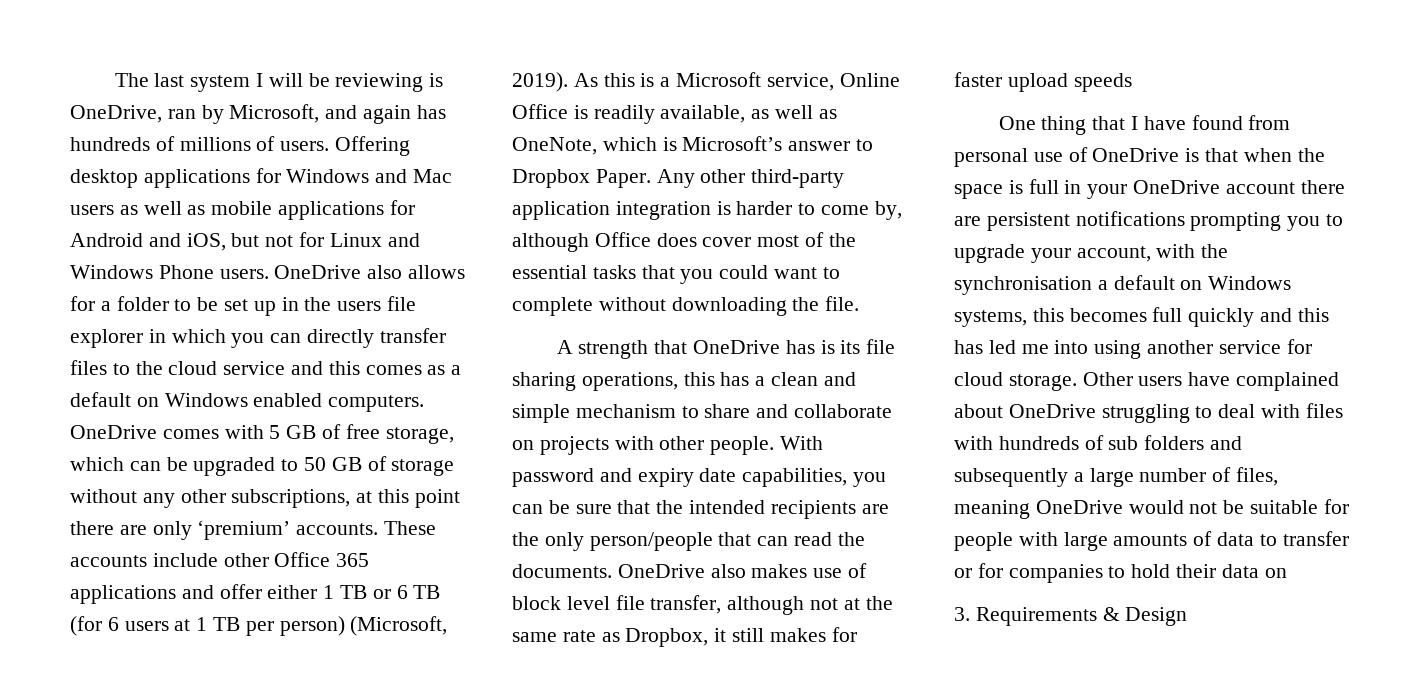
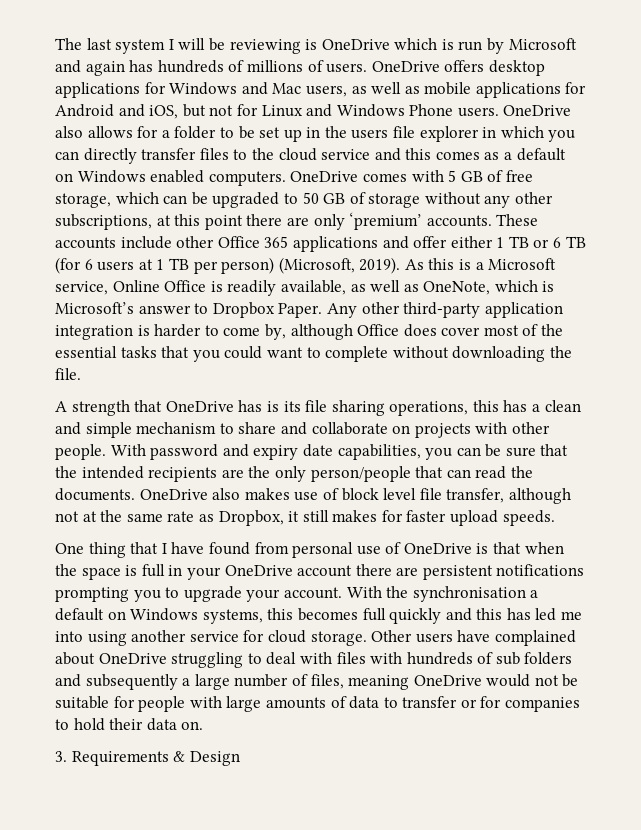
- The last system I will be reviewing is OneDrive, ran by Microsoft, and again has hundreds of millions of users.
+ The last system I will be reviewing is OneDrive which is run by Microsoft and again has hundreds of millions of users.
- Offering desktop applications for Windows and Mac users as well as mobile applications for Android and iOS, but not for Linux and Windows Phone users.
+ OneDrive offers desktop applications for Windows and Mac users, as well as mobile applications for Android and iOS, but not for Linux and Windows Phone users.
- OneDrive also makes use of block level file transfer, although not at the same rate as Dropbox, it still makes for faster upload speeds
+ OneDrive also makes use of block level file transfer, although not at the same rate as Dropbox, it still makes for faster upload speeds.
- One thing that I have found from personal use of OneDrive is that when the space is full in your OneDrive account there are persistent notifications prompting you to upgrade your account, with the synchronisation a default on Windows systems, this becomes full quickly and this has led me into using another service for cloud storage.
+ One thing that I have found from personal use of OneDrive is that when the space is full in your OneDrive account there are persistent notifications prompting you to upgrade your account. With the synchronisation a default on Windows systems, this becomes full quickly and this has led me into using another service for cloud storage.
- Other users have complained about OneDrive struggling to deal with files with hundreds of sub folders and subsequently a large number of files, meaning OneDrive would not be suitable for people with large amounts of data to transfer or for companies to hold their data on
+ Other users have complained about OneDrive struggling to deal with files with hundreds of sub folders and subsequently a large number of files, meaning OneDrive would not be suitable for people with large amounts of data to transfer or for companies to hold their data on.

